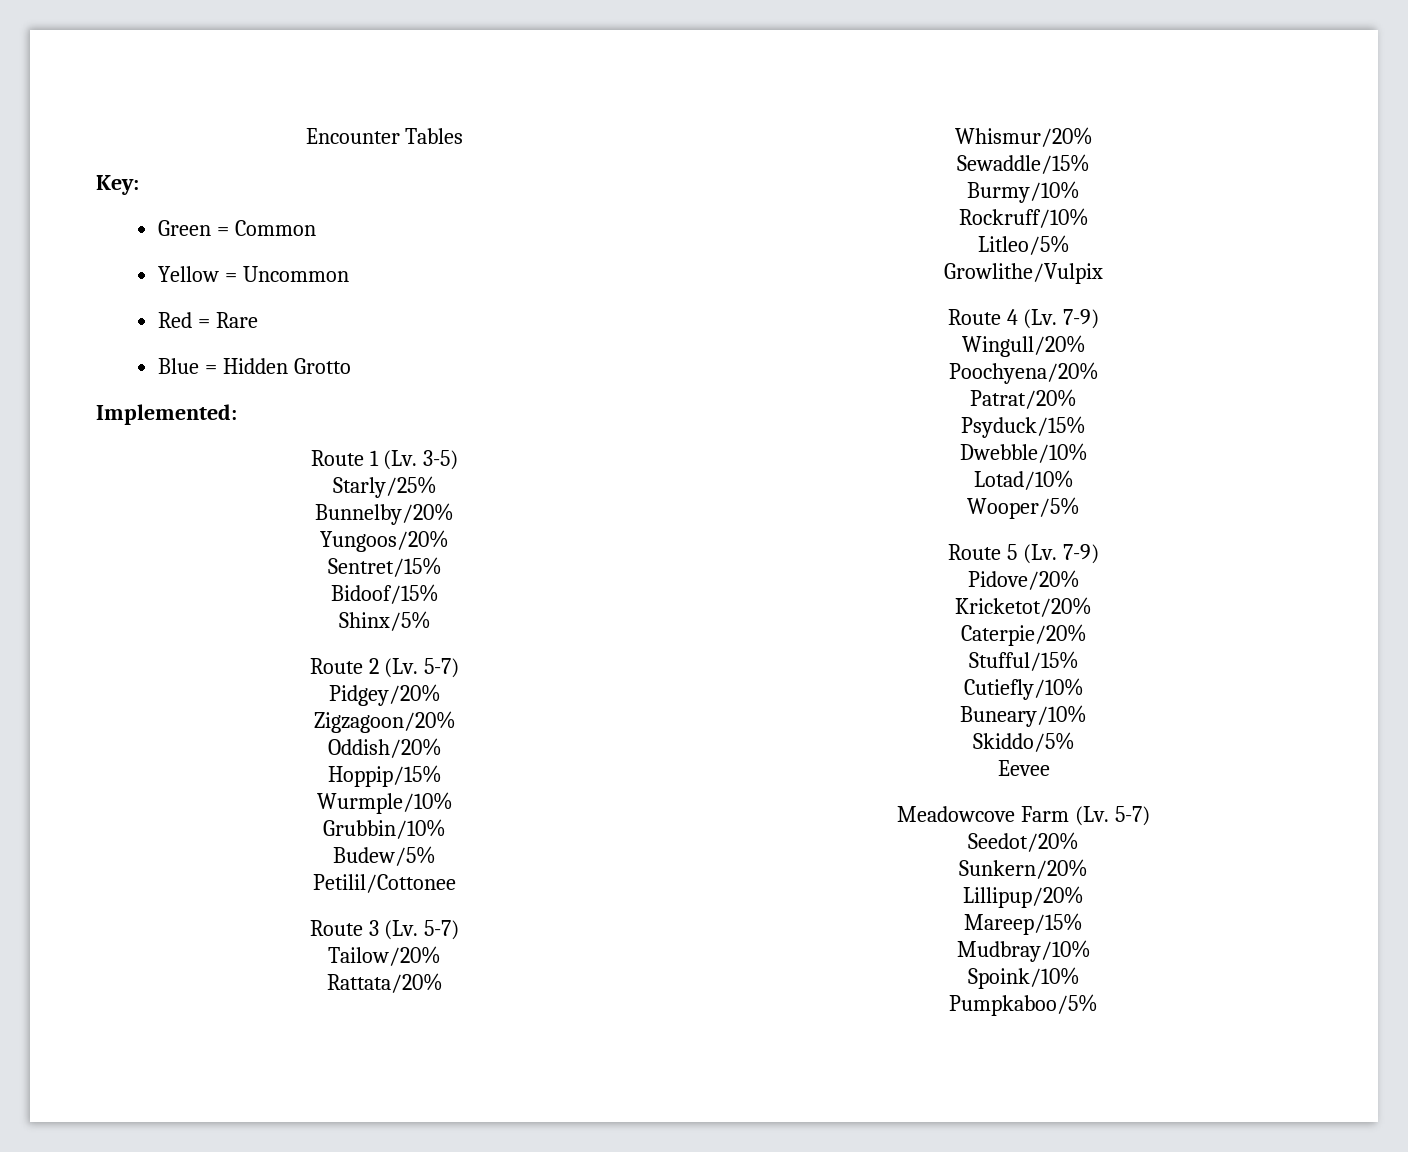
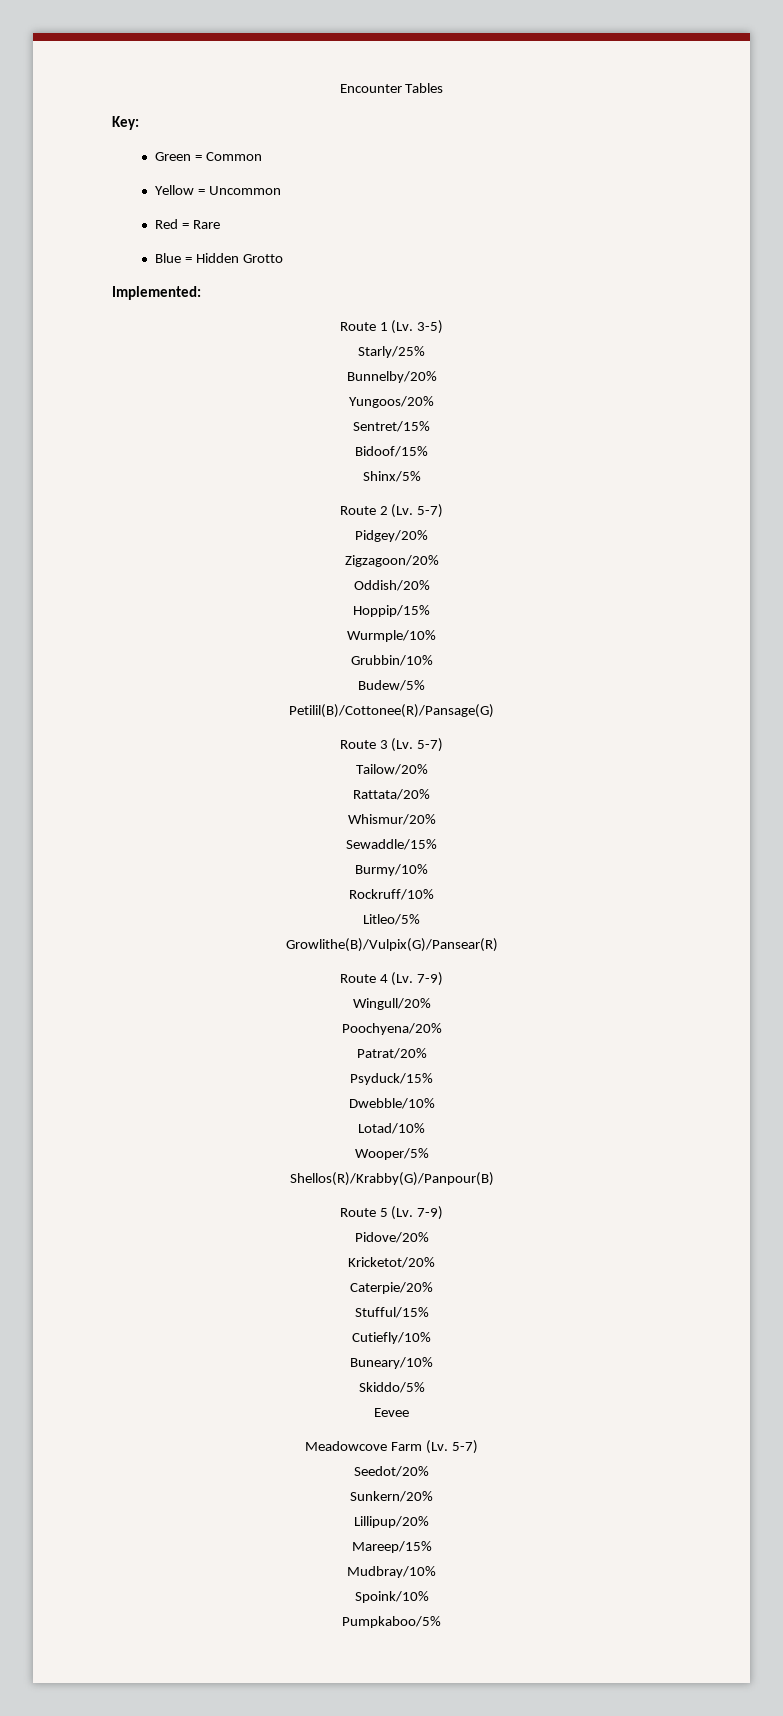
- Petilil/Cottonee
+ Petilil(B)/Cottonee(R)/Pansage(G)
- Growlithe/Vulpix
+ Growlithe(B)/Vulpix(G)/Pansear(R)
+ Shellos(R)/Krabby(G)/Panpour(B)

